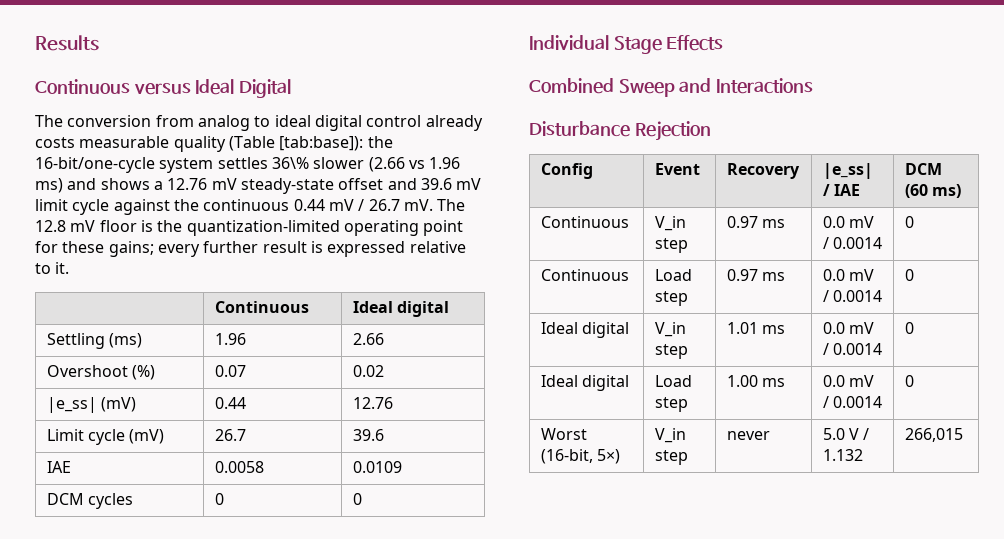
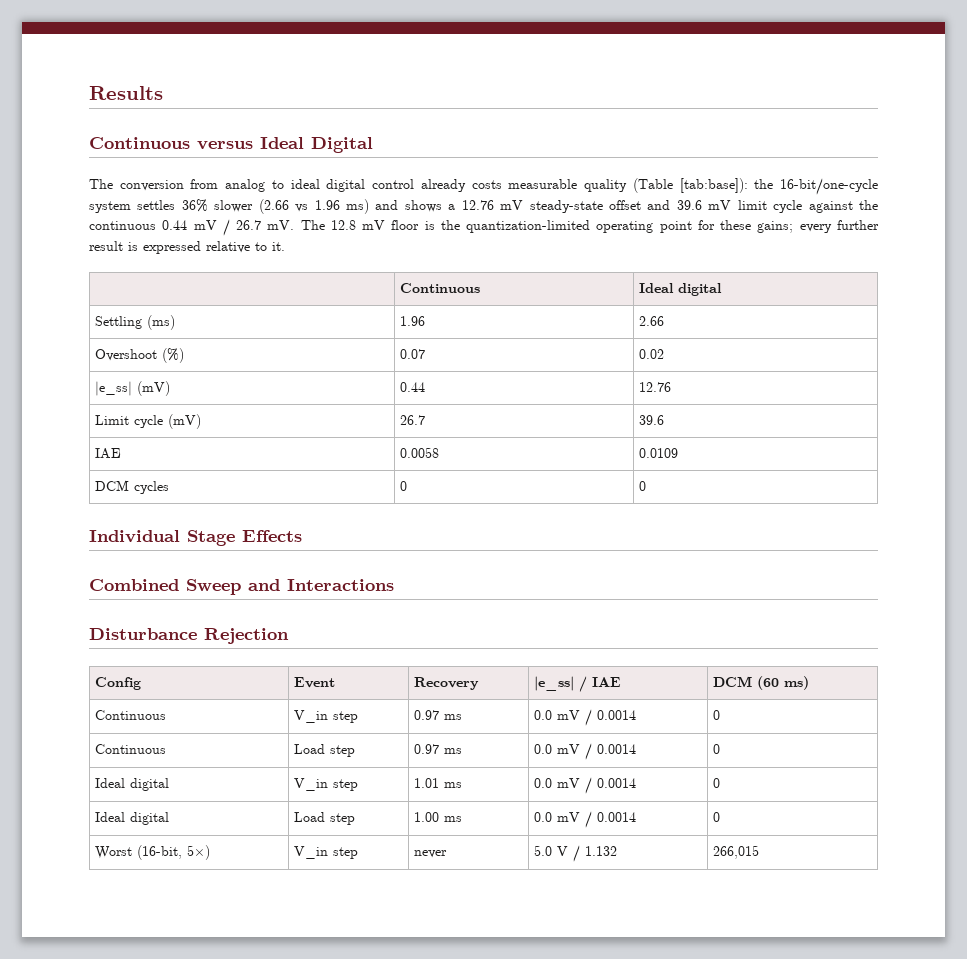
- The conversion from analog to ideal digital control already costs measurable quality (Table [tab:base]): the 16-bit/one-cycle system settles 36\% slower (2.66 vs 1.96 ms) and shows a 12.76 mV steady-state offset and 39.6 mV limit cycle against the continuous 0.44 mV / 26.7 mV.
+ The conversion from analog to ideal digital control already costs measurable quality (Table [tab:base]): the 16-bit/one-cycle system settles 36% slower (2.66 vs 1.96 ms) and shows a 12.76 mV steady-state offset and 39.6 mV limit cycle against the continuous 0.44 mV / 26.7 mV.

